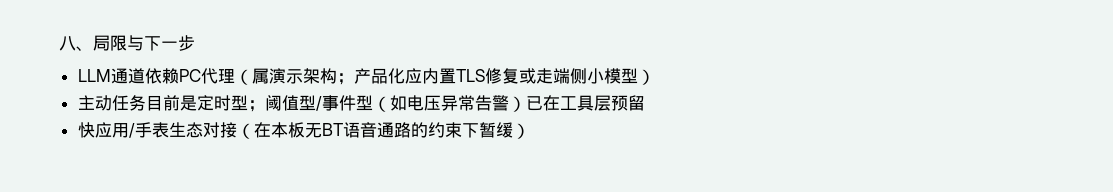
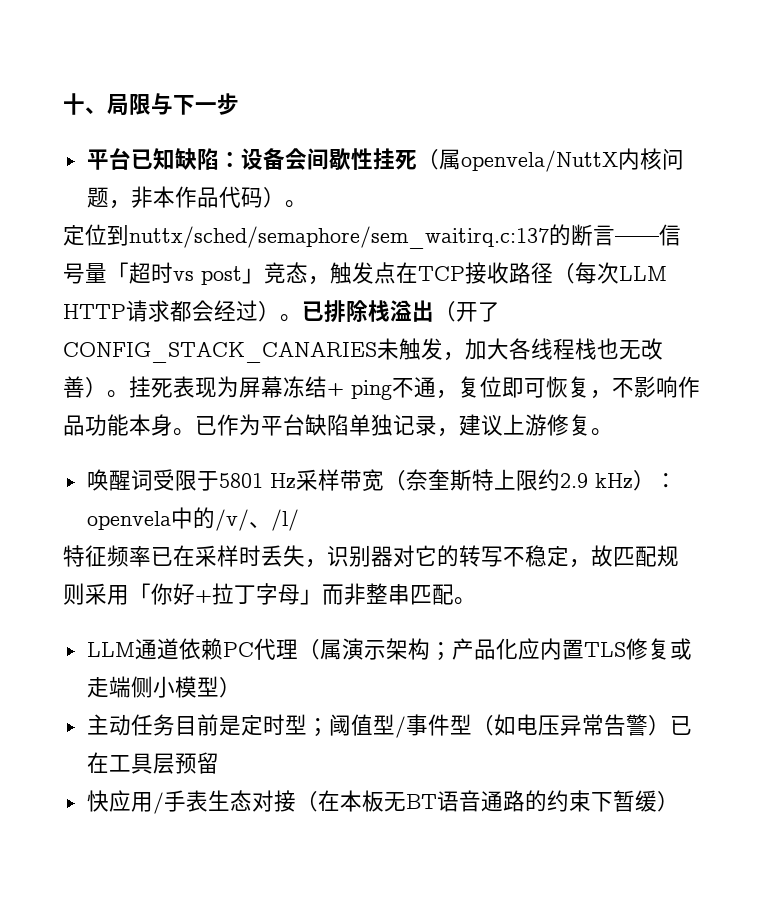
- 八、局限与下一步
+ 十、局限与下一步
+ 平台已知缺陷：设备会间歇性挂死（属openvela/NuttX内核问题，非本作品代码）。
+ 定位到nuttx/sched/semaphore/sem_waitirq.c:137的断言——信号量「超时vs post」竞态，触发点在TCP接收路径（每次LLM HTTP请求都会经过）。已排除栈溢出（开了CONFIG_STACK_CANARIES未触发，加大各线程栈也无改善）。挂死表现为屏幕冻结+ ping不通，复位即可恢复，不影响作品功能本身。已作为平台缺陷单独记录，建议上游修复。
+ 唤醒词受限于5801 Hz采样带宽（奈奎斯特上限约2.9 kHz）：openvela中的/v/、/l/
+ 特征频率已在采样时丢失，识别器对它的转写不稳定，故匹配规则采用「你好+拉丁字母」而非整串匹配。

